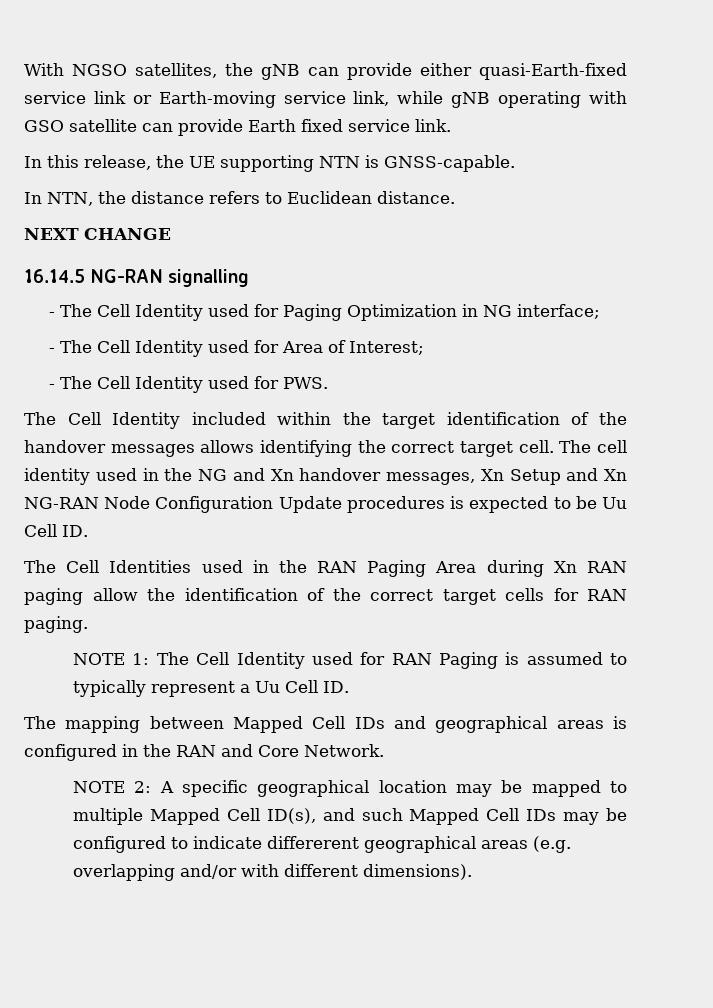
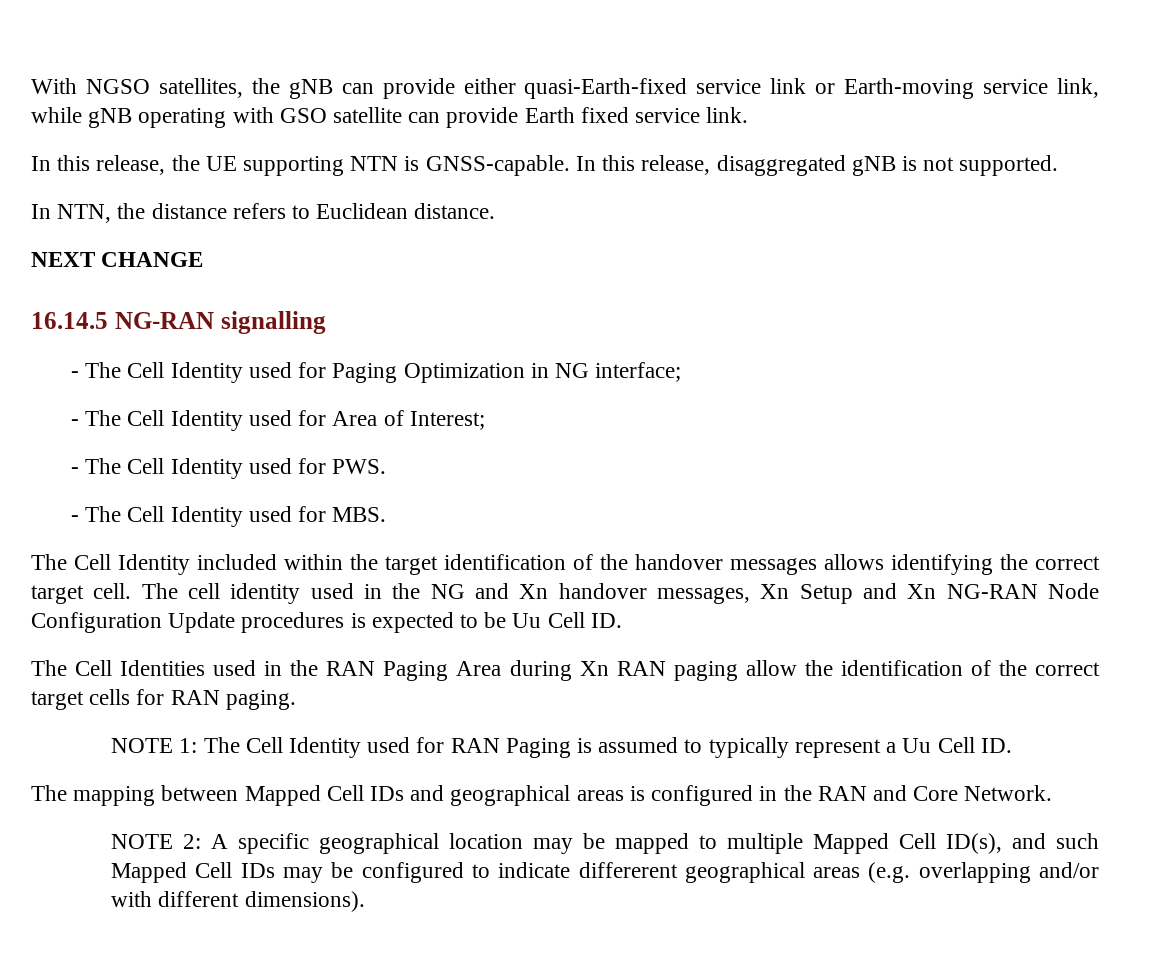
+ In this release, disaggregated gNB is not supported.
+ - The Cell Identity used for MBS.

